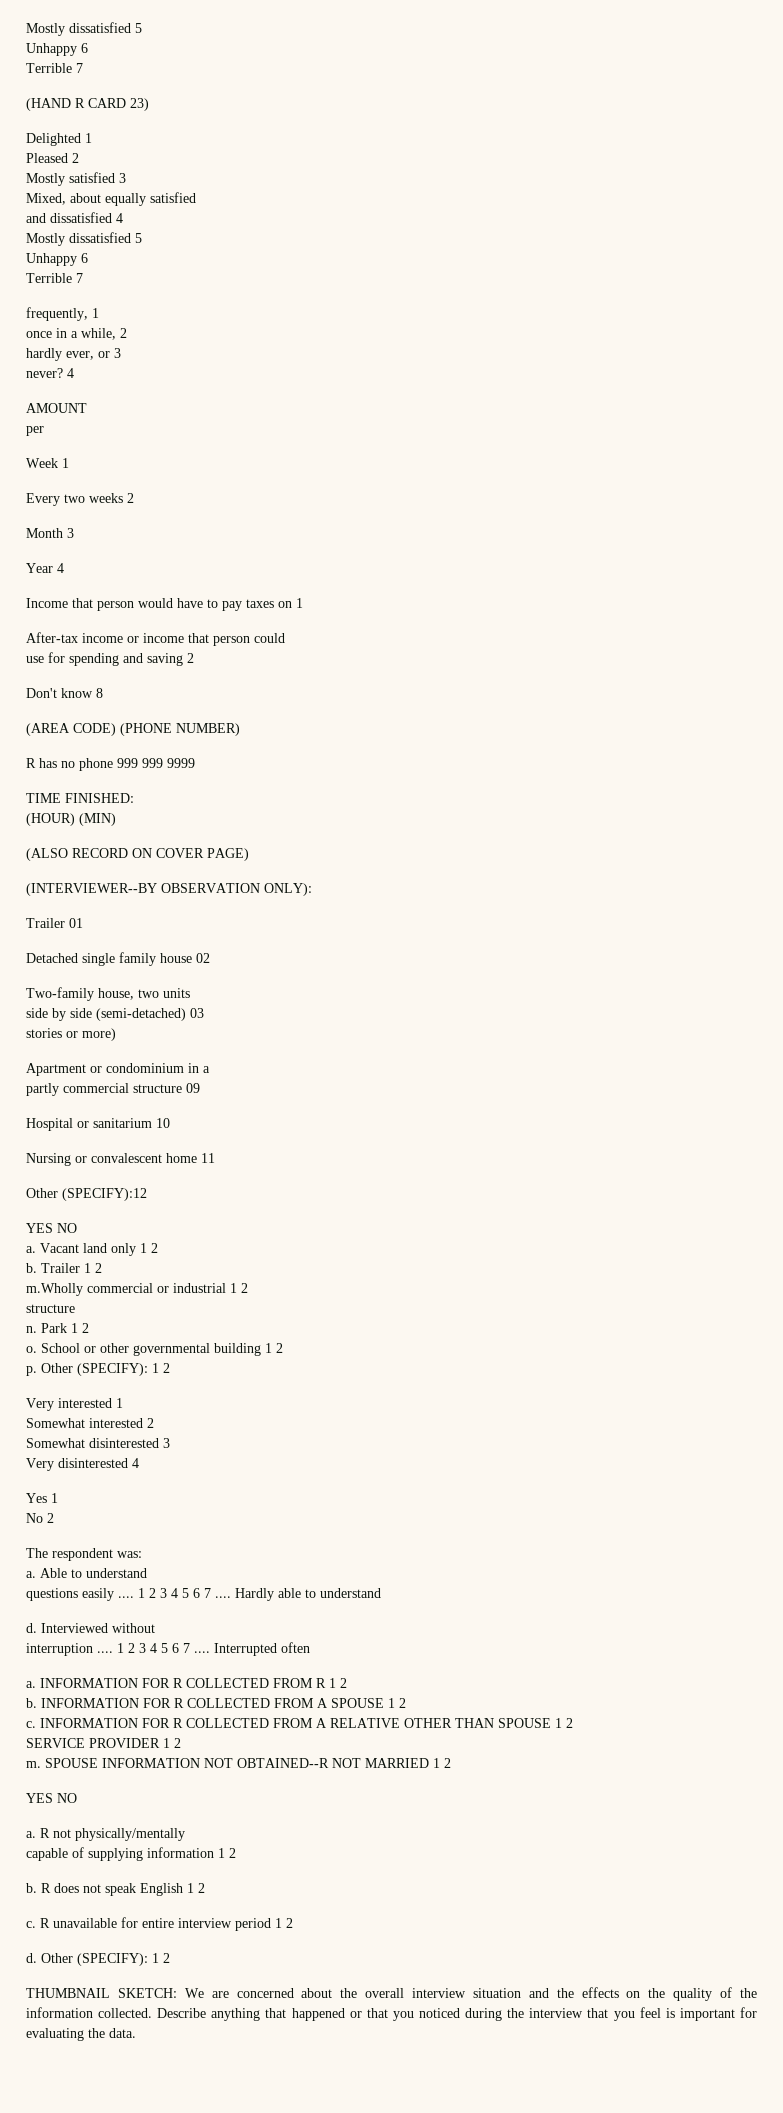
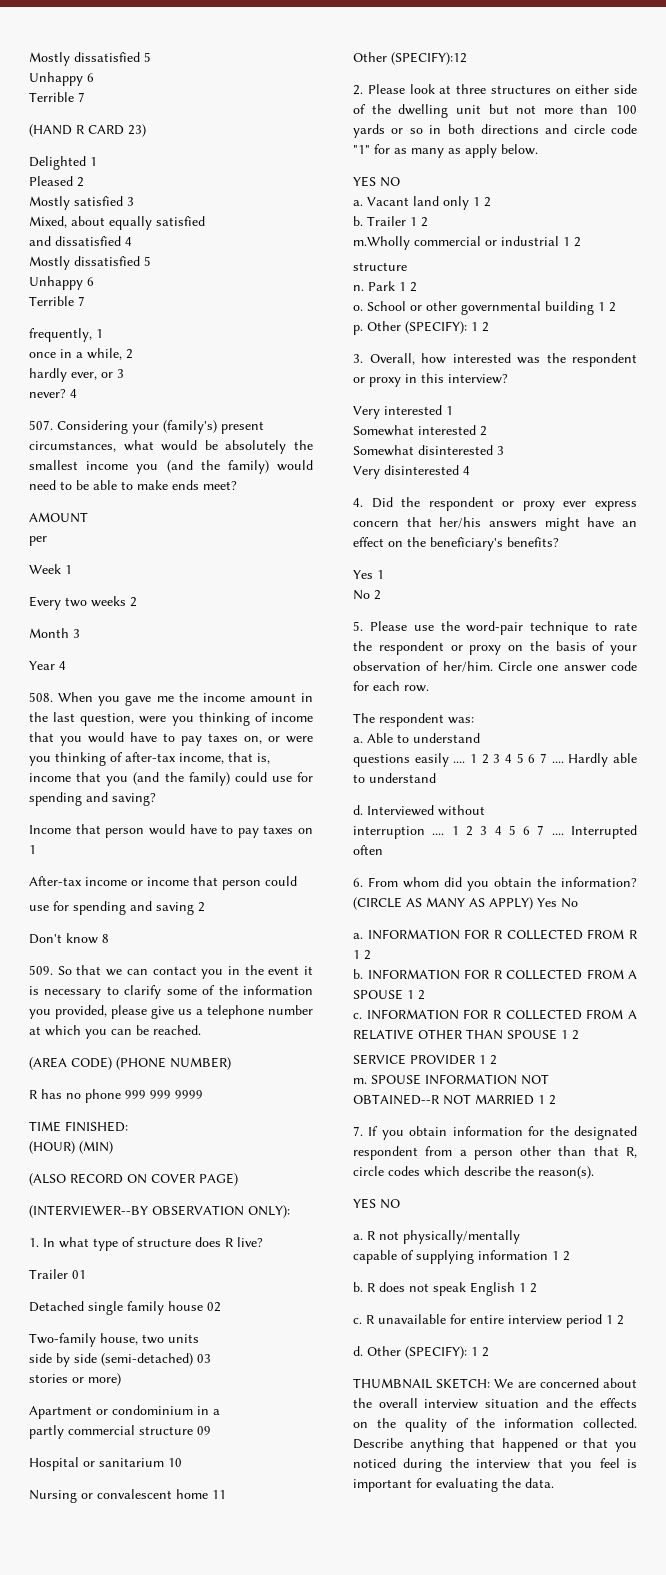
+ 507. Considering your (family's) present circumstances, what would be absolutely the smallest income you (and the family) would need to be able to make ends meet?
+ 508. When you gave me the income amount in the last question, were you thinking of income that you would have to pay taxes on, or were you thinking of after-tax income, that is, income that you (and the family) could use for spending and saving?
+ 509. So that we can contact you in the event it is necessary to clarify some of the information you provided, please give us a telephone number at which you can be reached.
+ 1. In what type of structure does R live?
+ 2. Please look at three structures on either side of the dwelling unit but not more than 100 yards or so in both directions and circle code "1" for as many as apply below.
+ 3. Overall, how interested was the respondent or proxy in this interview?
+ 4. Did the respondent or proxy ever express concern that her/his answers might have an effect on the beneficiary's benefits?
  Yes 1
  No 2
+ 5. Please use the word-pair technique to rate the respondent or proxy on the basis of your observation of her/him. Circle one answer code for each row.
+ 6. From whom did you obtain the information? (CIRCLE AS MANY AS APPLY) Yes No
+ 7. If you obtain information for the designated respondent from a person other than that R, circle codes which describe the reason(s).

